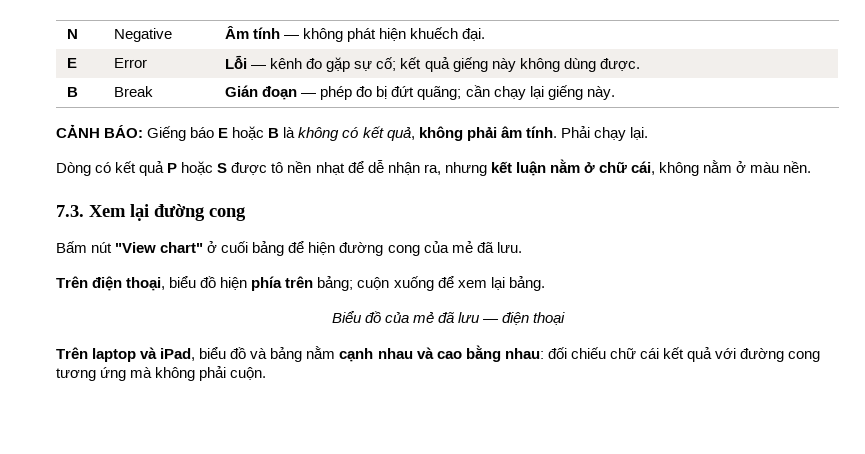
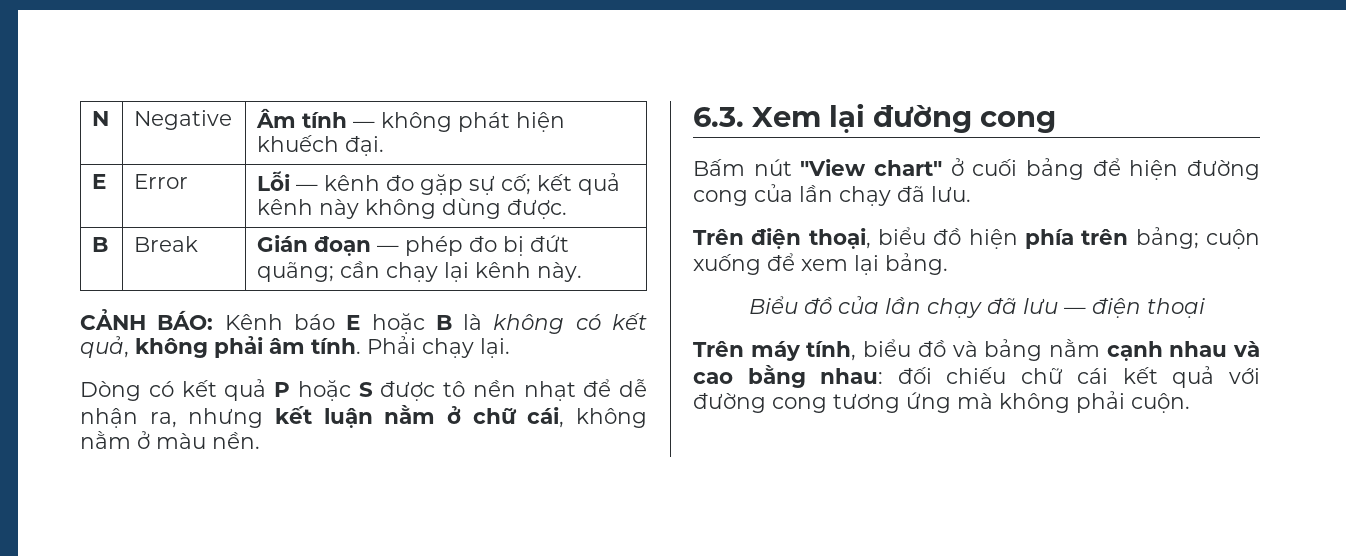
- E | Error | Lỗi — kênh đo gặp sự cố; kết quả giếng này không dùng được.
+ E | Error | Lỗi — kênh đo gặp sự cố; kết quả kênh này không dùng được.
- B | Break | Gián đoạn — phép đo bị đứt quãng; cần chạy lại giếng này.
+ B | Break | Gián đoạn — phép đo bị đứt quãng; cần chạy lại kênh này.
- CẢNH BÁO: Giếng báo E hoặc B là không có kết quả, không phải âm tính.
+ CẢNH BÁO: Kênh báo E hoặc B là không có kết quả, không phải âm tính.
- 7.3. Xem lại đường cong
+ 6.3. Xem lại đường cong
- Bấm nút "View chart" ở cuối bảng để hiện đường cong của mẻ đã lưu.
+ Bấm nút "View chart" ở cuối bảng để hiện đường cong của lần chạy đã lưu.
- Biểu đồ của mẻ đã lưu — điện thoại
+ Biểu đồ của lần chạy đã lưu — điện thoại
- Trên laptop và iPad, biểu đồ và bảng nằm cạnh nhau và cao bằng nhau: đối chiếu chữ cái kết quả với đường cong tương ứng mà không phải cuộn.
+ Trên máy tính, biểu đồ và bảng nằm cạnh nhau và cao bằng nhau: đối chiếu chữ cái kết quả với đường cong tương ứng mà không phải cuộn.

